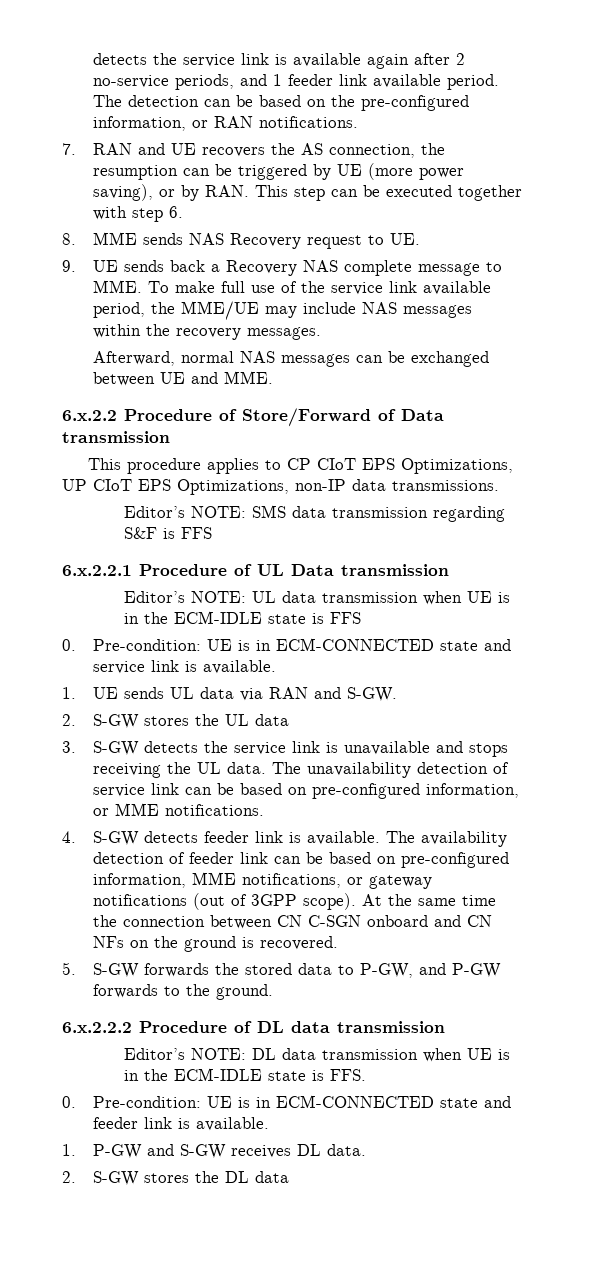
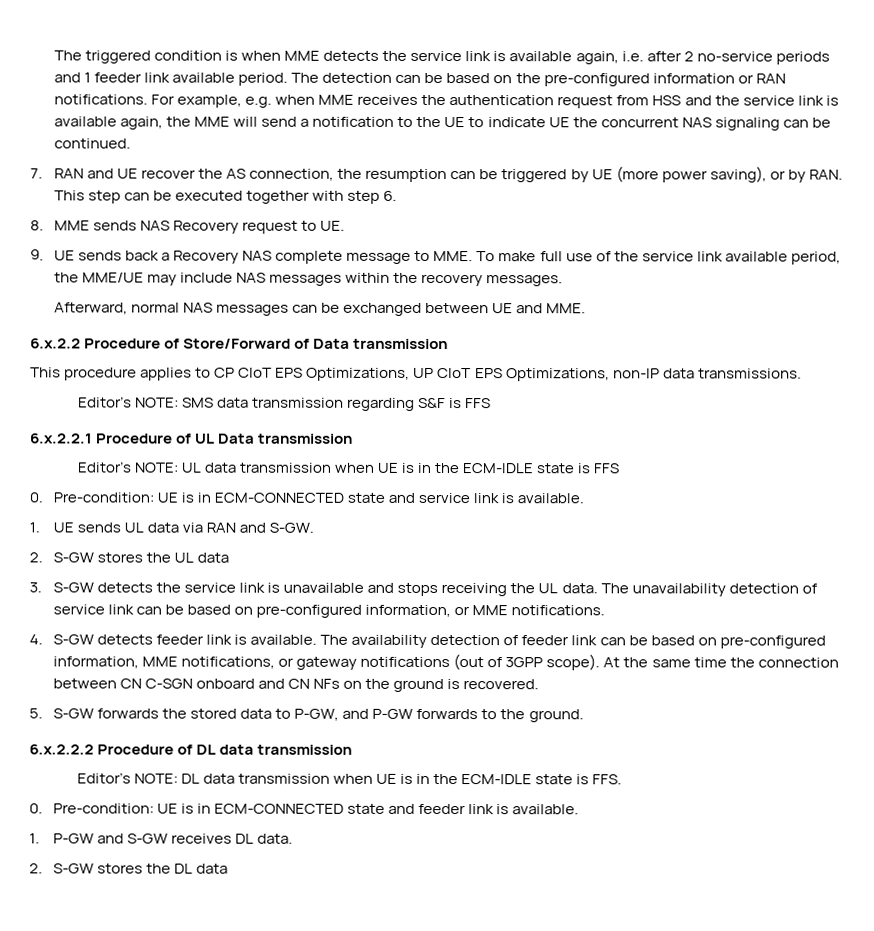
- detects the service link is available again after 2 no-service periods, and 1 feeder link available period.
+ The triggered condition is when MME detects the service link is available again, i.e. after 2 no-service periods and 1 feeder link available period.
- The detection can be based on the pre-configured information, or RAN notifications.
+ The detection can be based on the pre-configured information or RAN notifications. For example, e.g. when MME receives the authentication request from HSS and the service link is available again, the MME will send a notification to the UE to indicate UE the concurrent NAS signaling can be continued.
- 7. RAN and UE recovers the AS connection, the resumption can be triggered by UE (more power saving), or by RAN. This step can be executed together with step 6.
+ 7. RAN and UE recover the AS connection, the resumption can be triggered by UE (more power saving), or by RAN. This step can be executed together with step 6.

